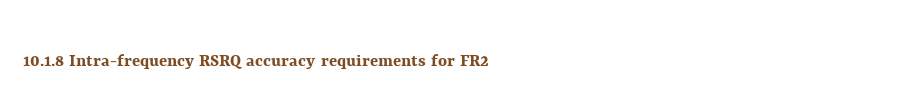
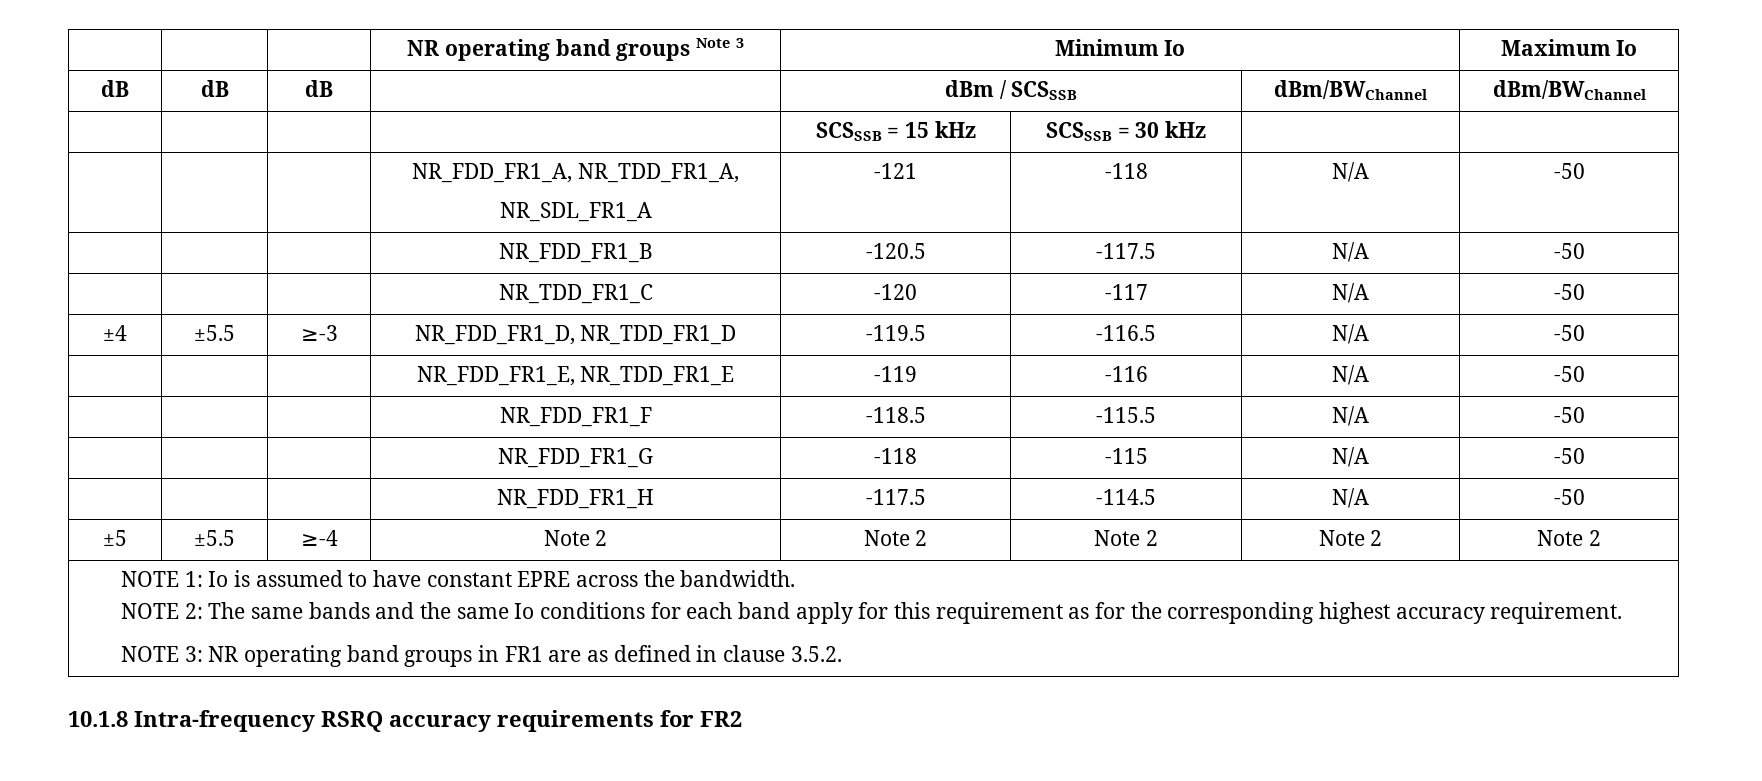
+ | | | NR operating band groups Note 3 | Minimum Io | Maximum Io
+ dB | dB | dB | | dBm / SCSSSB | dBm/BWChannel | dBm/BWChannel
+ | | | | SCSSSB = 15 kHz | SCSSSB = 30 kHz | |
+ | | | NR_FDD_FR1_A, NR_TDD_FR1_A,
+ NR_SDL_FR1_A | -121 | -118 | N/A | -50
+ | | | NR_FDD_FR1_B | -120.5 | -117.5 | N/A | -50
+ | | | NR_TDD_FR1_C | -120 | -117 | N/A | -50
+ ±4 | ±5.5 | ≥-3 | NR_FDD_FR1_D, NR_TDD_FR1_D | -119.5 | -116.5 | N/A | -50
+ | | | NR_FDD_FR1_E, NR_TDD_FR1_E | -119 | -116 | N/A | -50
+ | | | NR_FDD_FR1_F | -118.5 | -115.5 | N/A | -50
+ | | | NR_FDD_FR1_G | -118 | -115 | N/A | -50
+ | | | NR_FDD_FR1_H | -117.5 | -114.5 | N/A | -50
+ ±5 | ±5.5 | ≥-4 | Note 2 | Note 2 | Note 2 | Note 2 | Note 2
+ NOTE 1: Io is assumed to have constant EPRE across the bandwidth.
+ NOTE 2: The same bands and the same Io conditions for each band apply for this requirement as for the corresponding highest accuracy requirement.
+ NOTE 3: NR operating band groups in FR1 are as defined in clause 3.5.2.

